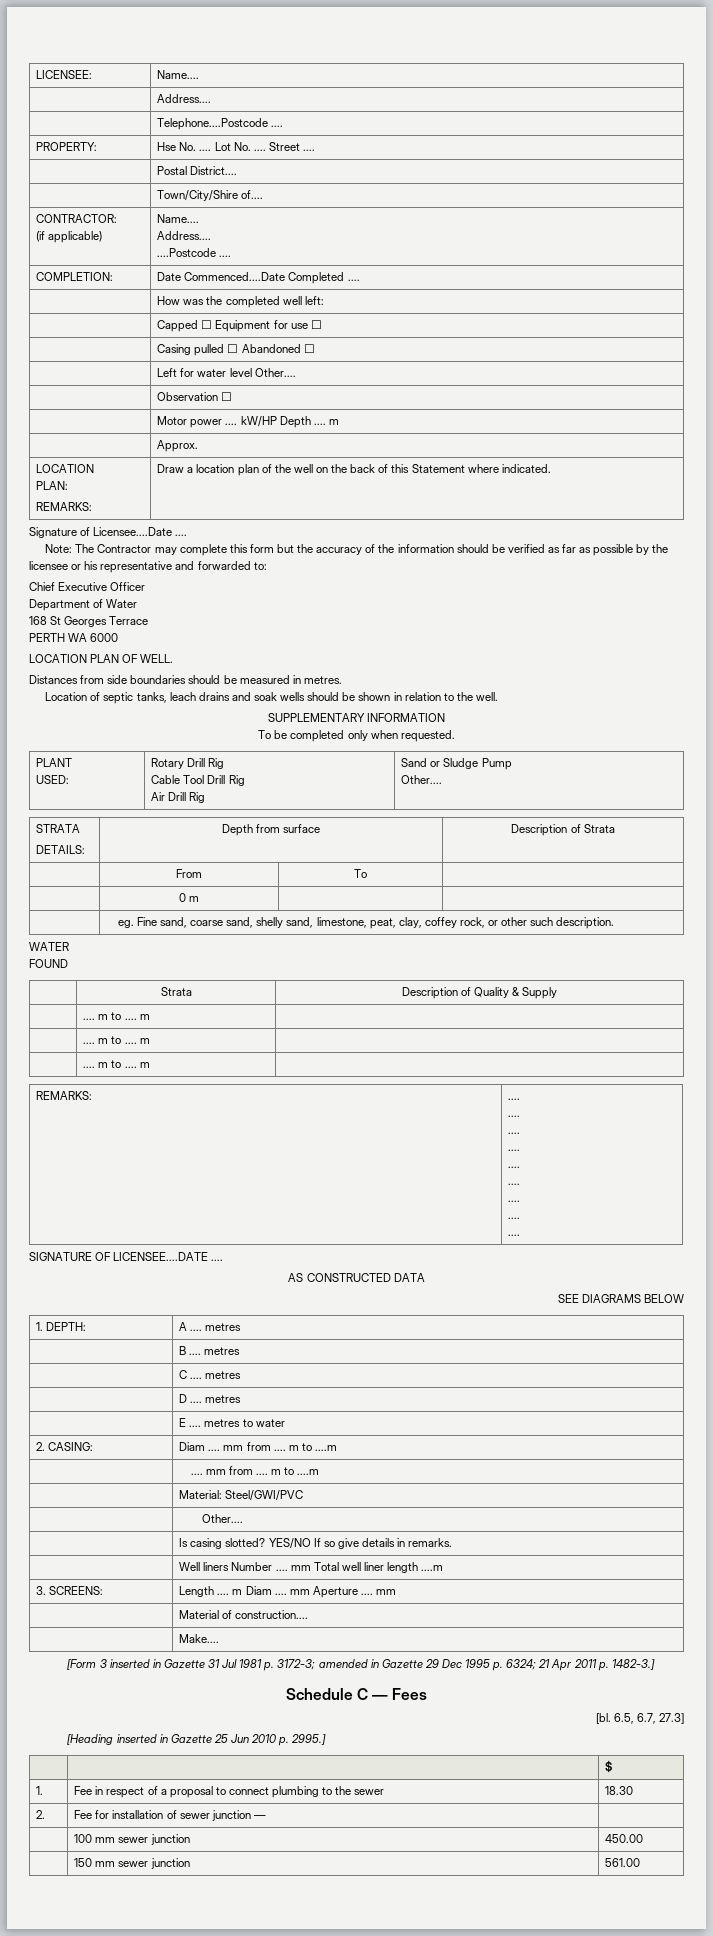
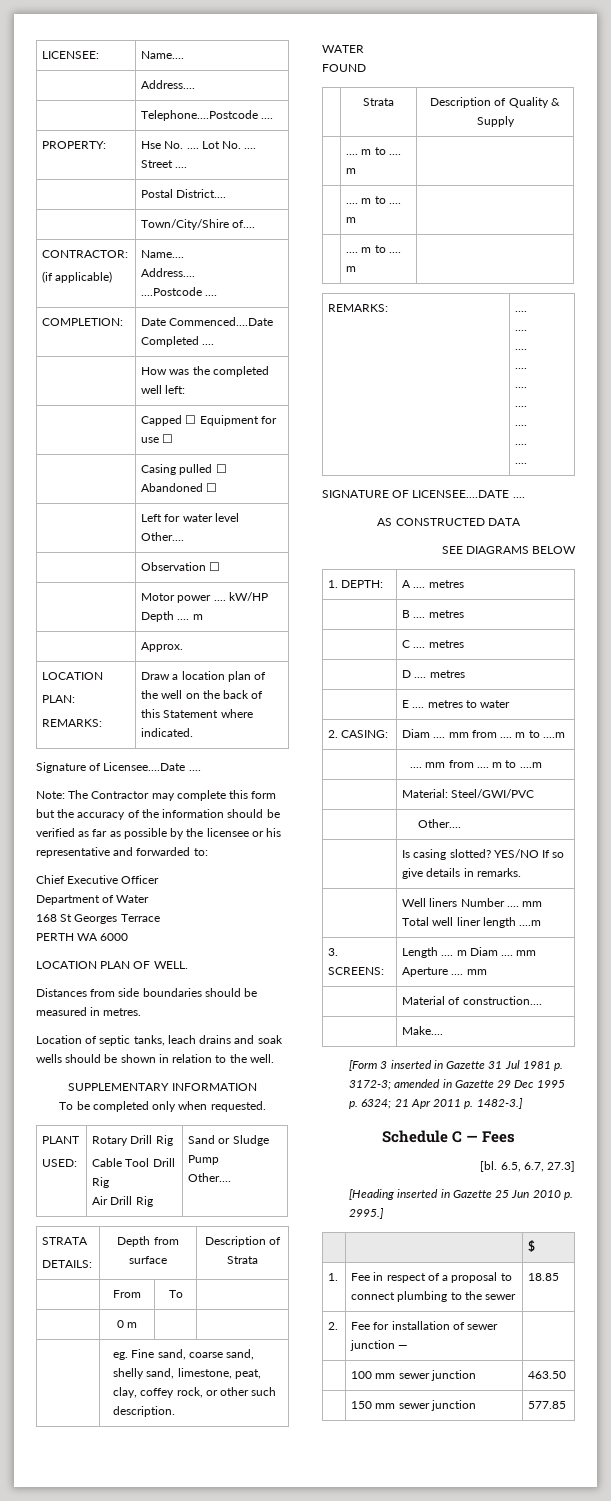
- 1. | Fee in respect of a proposal to connect plumbing to the sewer | 18.30
+ 1. | Fee in respect of a proposal to connect plumbing to the sewer | 18.85
- | 100 mm sewer junction | 450.00
+ | 100 mm sewer junction | 463.50
- | 150 mm sewer junction | 561.00
+ | 150 mm sewer junction | 577.85

